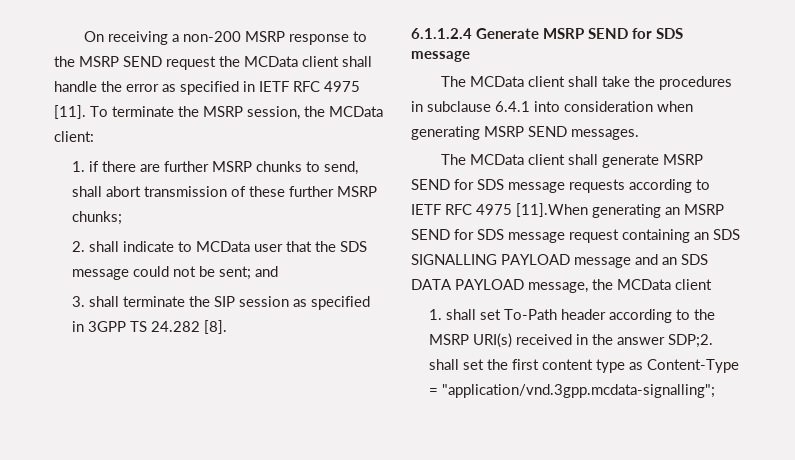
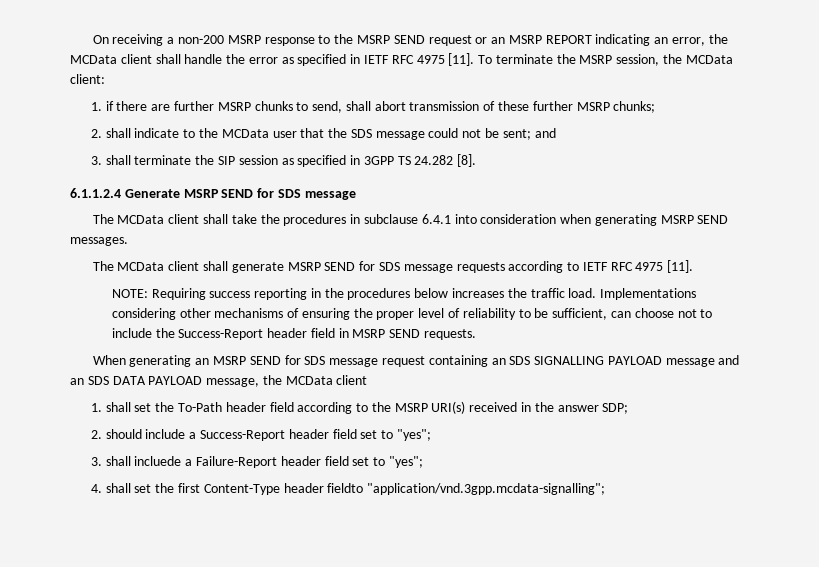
- On receiving a non-200 MSRP response to the MSRP SEND request the MCData client shall handle the error as specified in IETF RFC 4975 [11].
+ On receiving a non-200 MSRP response to the MSRP SEND request or an MSRP REPORT indicating an error, the MCData client shall handle the error as specified in IETF RFC 4975 [11].
- 2. shall indicate to MCData user that the SDS message could not be sent; and
+ 2. shall indicate to the MCData user that the SDS message could not be sent; and
- The MCData client shall generate MSRP SEND for SDS message requests according to IETF RFC 4975 [11].When generating an MSRP SEND for SDS message request containing an SDS SIGNALLING PAYLOAD message and an SDS DATA PAYLOAD message, the MCData client
+ The MCData client shall generate MSRP SEND for SDS message requests according to IETF RFC 4975 [11].
+ NOTE: Requiring success reporting in the procedures below increases the traffic load. Implementations considering other mechanisms of ensuring the proper level of reliability to be sufficient, can choose not to include the Success-Report header field in MSRP SEND requests.
+ When generating an MSRP SEND for SDS message request containing an SDS SIGNALLING PAYLOAD message and an SDS DATA PAYLOAD message, the MCData client
- 1. shall set To-Path header according to the MSRP URI(s) received in the answer SDP;2. shall set the first content type as Content-Type = "application/vnd.3gpp.mcdata-signalling";
+ 1. shall set the To-Path header field according to the MSRP URI(s) received in the answer SDP;
+ 2. should include a Success-Report header field set to "yes";
+ 3. shall incluede a Failure-Report header field set to "yes";
+ 4. shall set the first Content-Type header fieldto "application/vnd.3gpp.mcdata-signalling";

